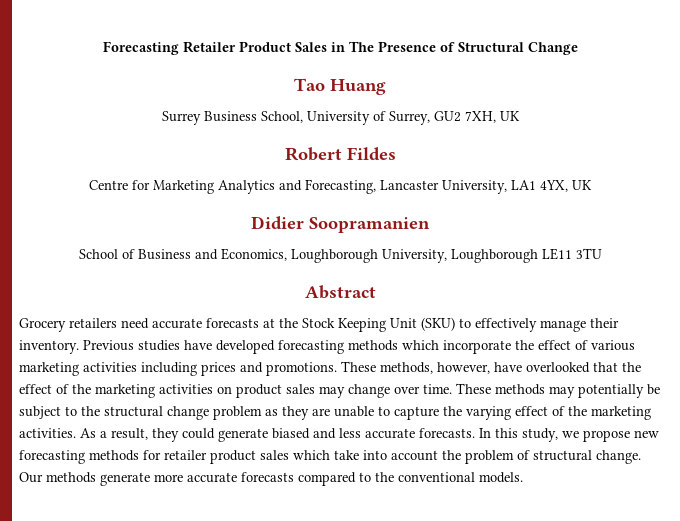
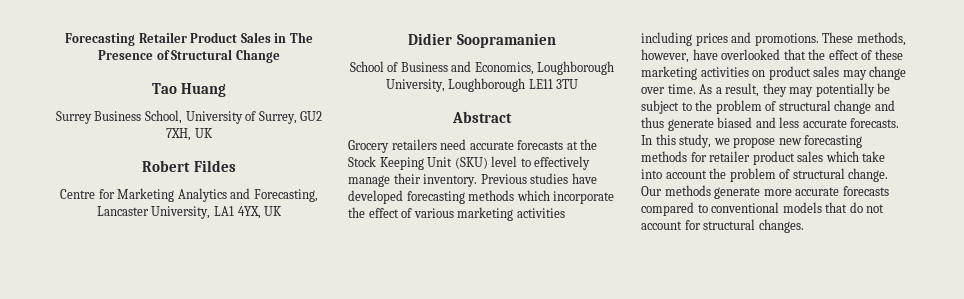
- Grocery retailers need accurate forecasts at the Stock Keeping Unit (SKU) to effectively manage their inventory.
+ Grocery retailers need accurate forecasts at the Stock Keeping Unit (SKU) level to effectively manage their inventory.
- These methods, however, have overlooked that the effect of the marketing activities on product sales may change over time.
+ These methods, however, have overlooked that the effect of these marketing activities on product sales may change over time.
- These methods may potentially be subject to the structural change problem as they are unable to capture the varying effect of the marketing activities. As a result, they could generate biased and less accurate forecasts.
+ As a result, they may potentially be subject to the problem of structural change and thus generate biased and less accurate forecasts.
- Our methods generate more accurate forecasts compared to the conventional models.
+ Our methods generate more accurate forecasts compared to conventional models that do not account for structural changes.

